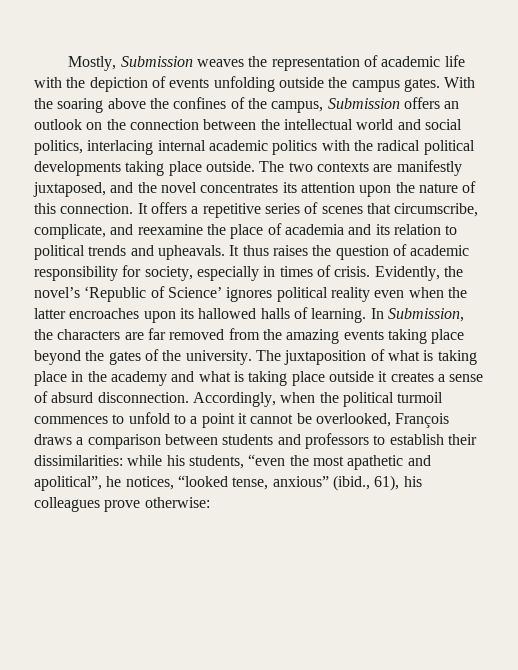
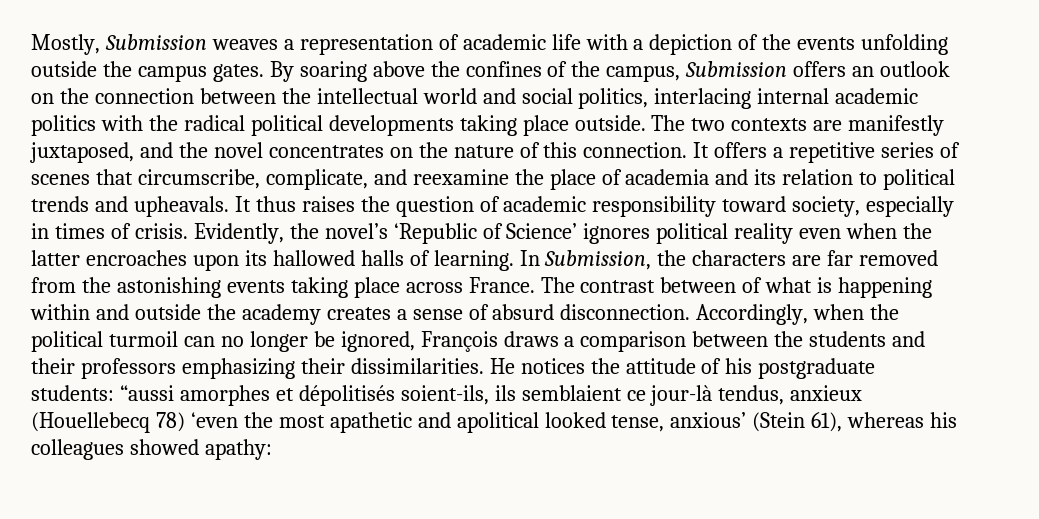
- Mostly, Submission weaves the representation of academic life with the depiction of events unfolding outside the campus gates.
+ Mostly, Submission weaves a representation of academic life with a depiction of the events unfolding outside the campus gates.
- With the soaring above the confines of the campus, Submission offers an outlook on the connection between the intellectual world and social politics, interlacing internal academic politics with the radical political developments taking place outside.
+ By soaring above the confines of the campus, Submission offers an outlook on the connection between the intellectual world and social politics, interlacing internal academic politics with the radical political developments taking place outside.
- The two contexts are manifestly juxtaposed, and the novel concentrates its attention upon the nature of this connection.
+ The two contexts are manifestly juxtaposed, and the novel concentrates on the nature of this connection.
- It thus raises the question of academic responsibility for society, especially in times of crisis.
+ It thus raises the question of academic responsibility toward society, especially in times of crisis.
- In Submission, the characters are far removed from the amazing events taking place beyond the gates of the university. The juxtaposition of what is taking place in the academy and what is taking place outside it creates a sense of absurd disconnection.
+ In Submission, the characters are far removed from the astonishing events taking place across France. The contrast between of what is happening within and outside the academy creates a sense of absurd disconnection.
- Accordingly, when the political turmoil commences to unfold to a point it cannot be overlooked, François draws a comparison between students and professors to establish their dissimilarities: while his students, “even the most apathetic and apolitical”, he notices, “looked tense, anxious” (ibid., 61), his colleagues prove otherwise:
+ Accordingly, when the political turmoil can no longer be ignored, François draws a comparison between the students and their professors emphasizing their dissimilarities. He notices the attitude of his postgraduate students: “aussi amorphes et dépolitisés soient-ils, ils semblaient ce jour-là tendus, anxieux (Houellebecq 78) ‘even the most apathetic and apolitical looked tense, anxious’ (Stein 61), whereas his colleagues showed apathy:

